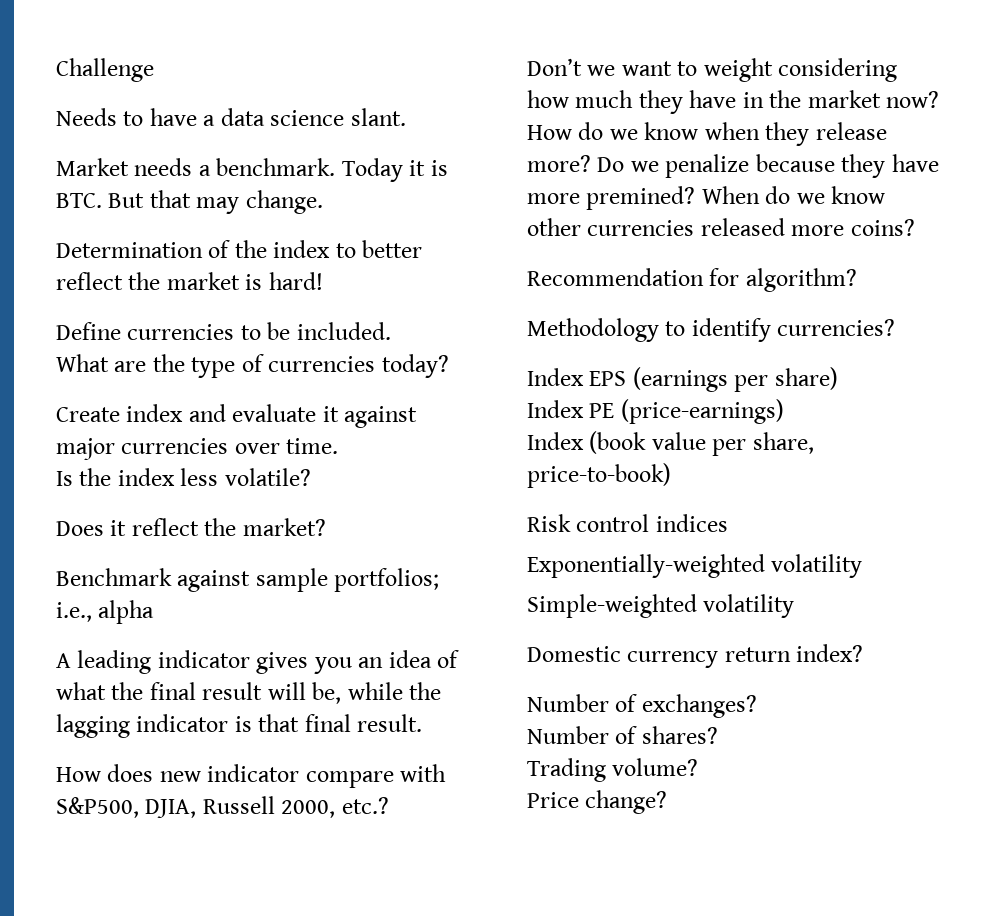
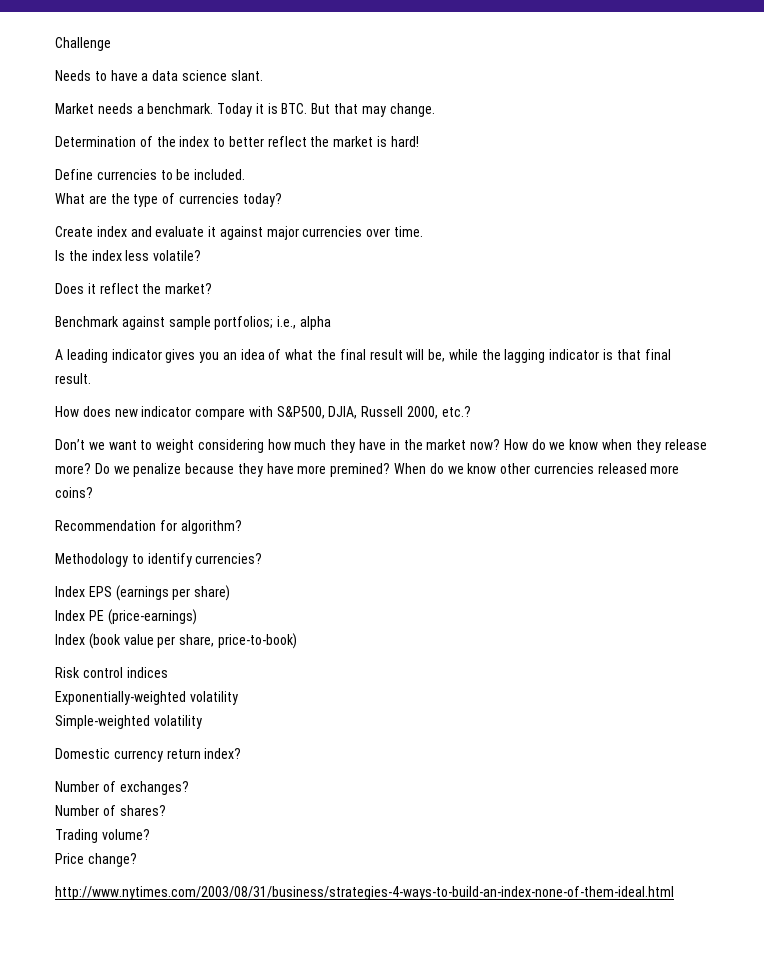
+ http://www.nytimes.com/2003/08/31/business/strategies-4-ways-to-build-an-index-none-of-them-ideal.html

